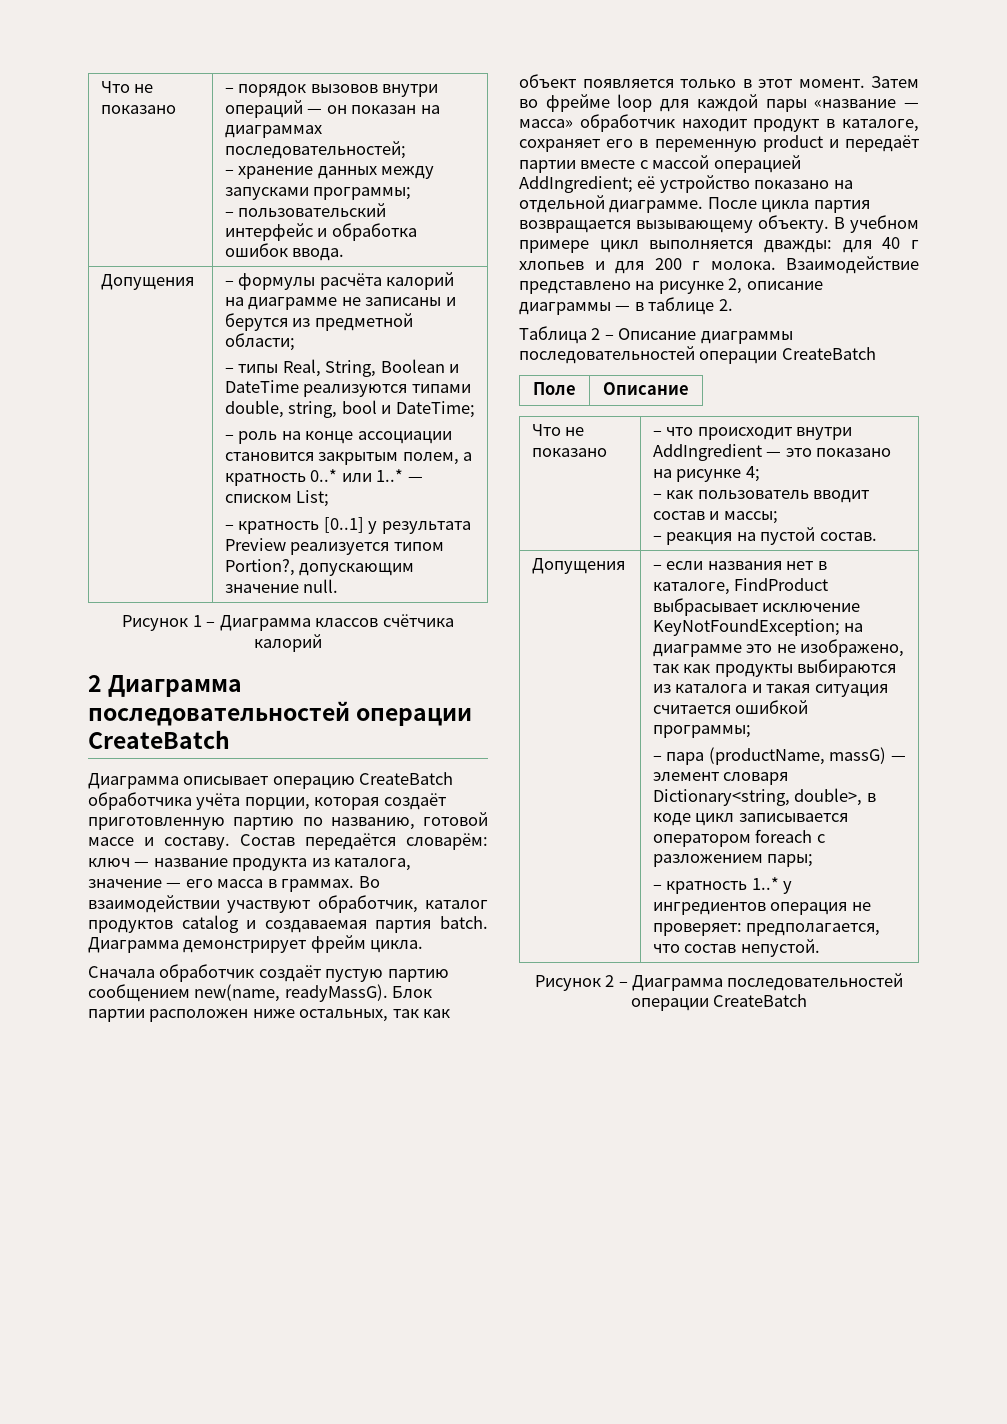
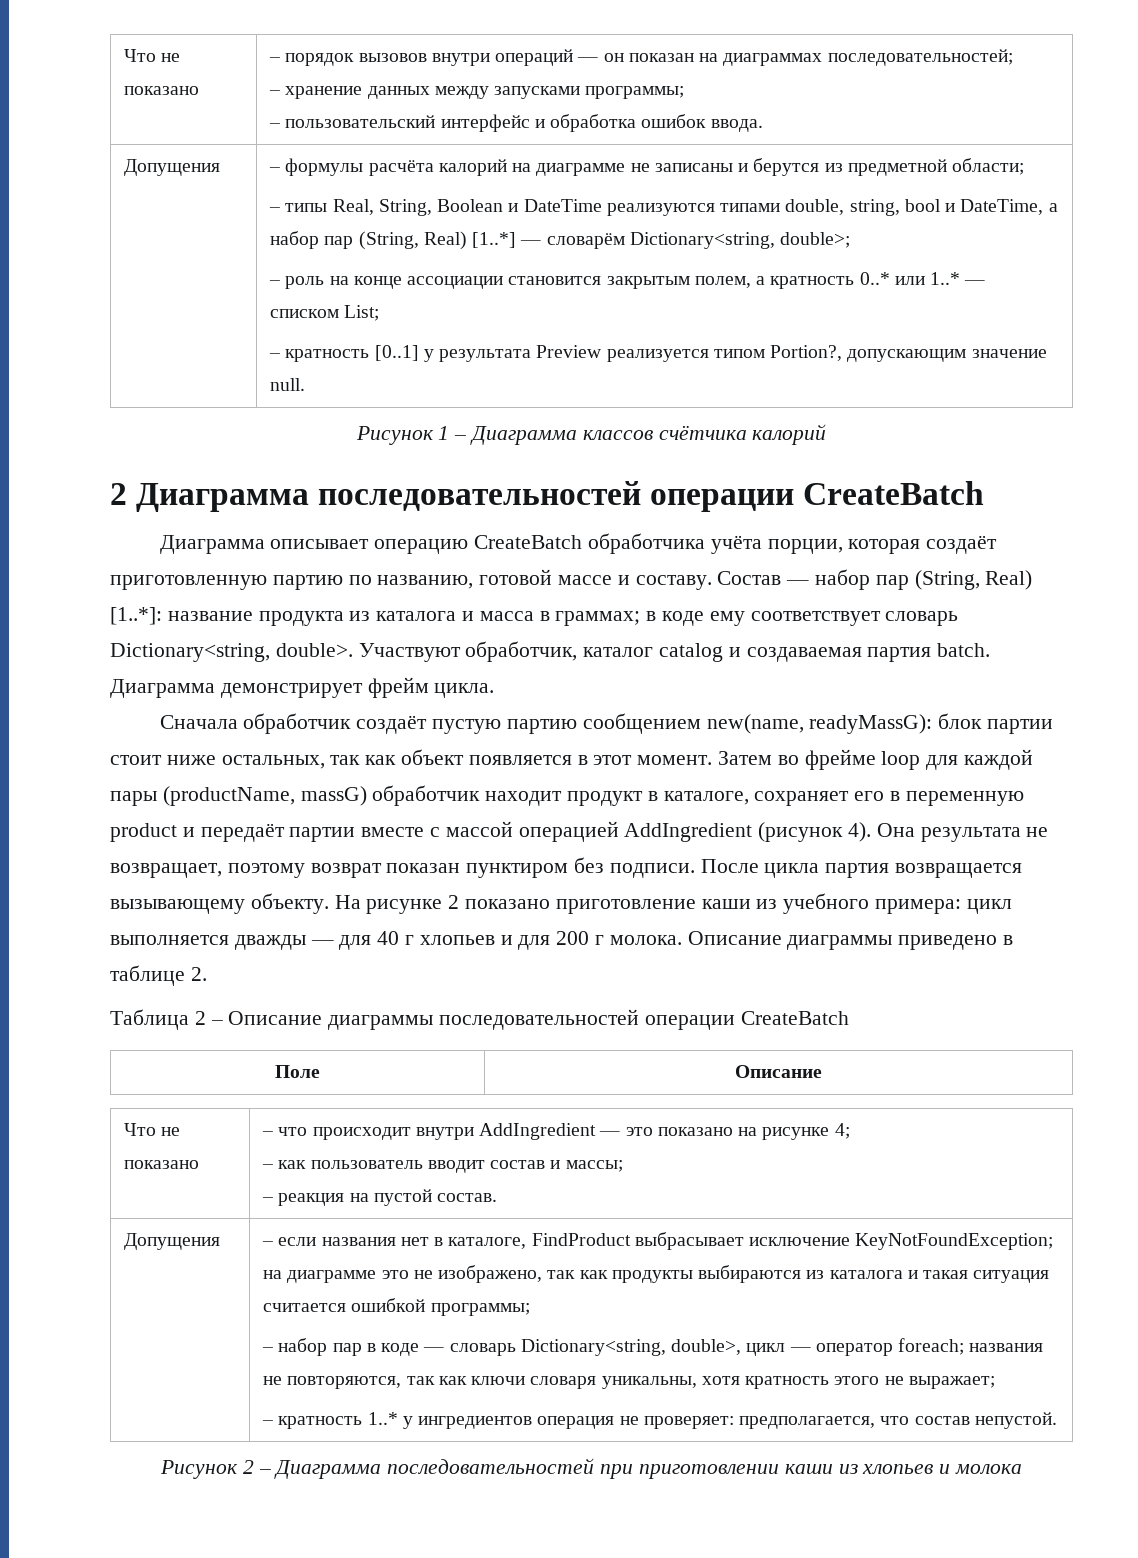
- – типы Real, String, Boolean и DateTime реализуются типами double, string, bool и DateTime;
+ – типы Real, String, Boolean и DateTime реализуются типами double, string, bool и DateTime, а набор пар (String, Real) [1..*] — словарём Dictionary<string, double>;
- Состав передаётся словарём: ключ — название продукта из каталога, значение — его масса в граммах. Во взаимодействии участвуют обработчик, каталог продуктов catalog и создаваемая партия batch.
+ Состав — набор пар (String, Real) [1..*]: название продукта из каталога и масса в граммах; в коде ему соответствует словарь Dictionary<string, double>. Участвуют обработчик, каталог catalog и создаваемая партия batch.
- Сначала обработчик создаёт пустую партию сообщением new(name, readyMassG). Блок партии расположен ниже остальных, так как объект появляется только в этот момент.
+ Сначала обработчик создаёт пустую партию сообщением new(name, readyMassG): блок партии стоит ниже остальных, так как объект появляется в этот момент.
- Затем во фрейме loop для каждой пары «название — масса» обработчик находит продукт в каталоге, сохраняет его в переменную product и передаёт партии вместе с массой операцией AddIngredient; её устройство показано на отдельной диаграмме.
+ Затем во фрейме loop для каждой пары (productName, massG) обработчик находит продукт в каталоге, сохраняет его в переменную product и передаёт партии вместе с массой операцией AddIngredient (рисунок 4). Она результата не возвращает, поэтому возврат показан пунктиром без подписи.
- В учебном примере цикл выполняется дважды: для 40 г хлопьев и для 200 г молока.
+ На рисунке 2 показано приготовление каши из учебного примера: цикл выполняется дважды — для 40 г хлопьев и для 200 г молока.
- Взаимодействие представлено на рисунке 2, описание диаграммы — в таблице 2.
+ Описание диаграммы приведено в таблице 2.
- – пара (productName, massG) — элемент словаря Dictionary<string, double>, в коде цикл записывается оператором foreach с разложением пары;
+ – набор пар в коде — словарь Dictionary<string, double>, цикл — оператор foreach; названия не повторяются, так как ключи словаря уникальны, хотя кратность этого не выражает;
- Рисунок 2 – Диаграмма последовательностей операции CreateBatch
+ Рисунок 2 – Диаграмма последовательностей при приготовлении каши из хлопьев и молока

